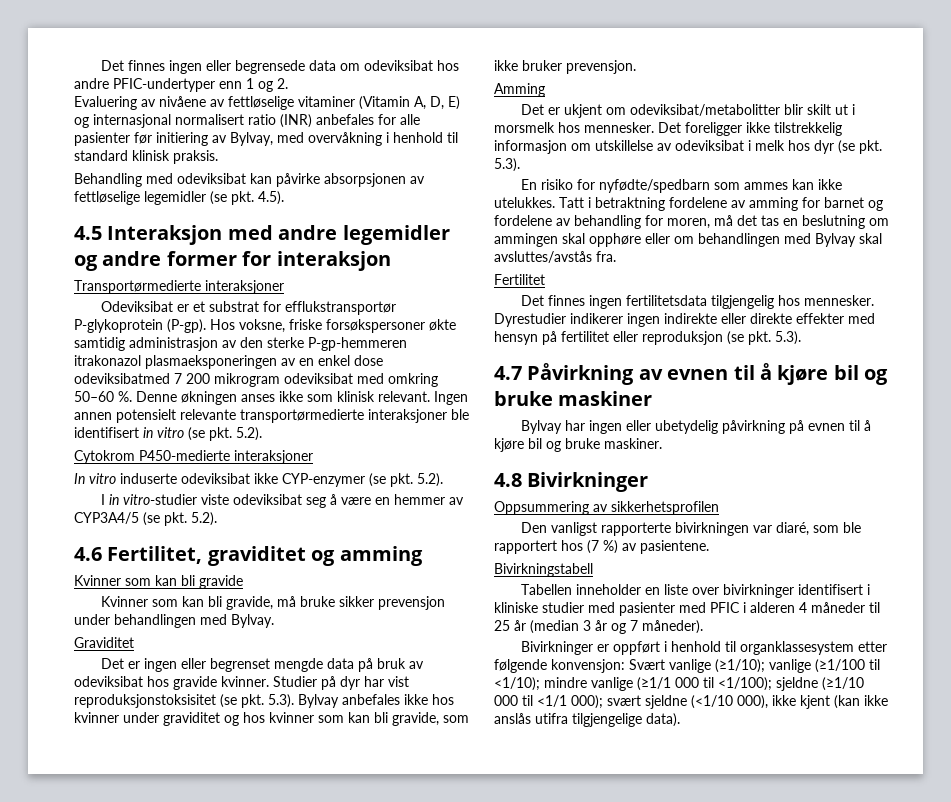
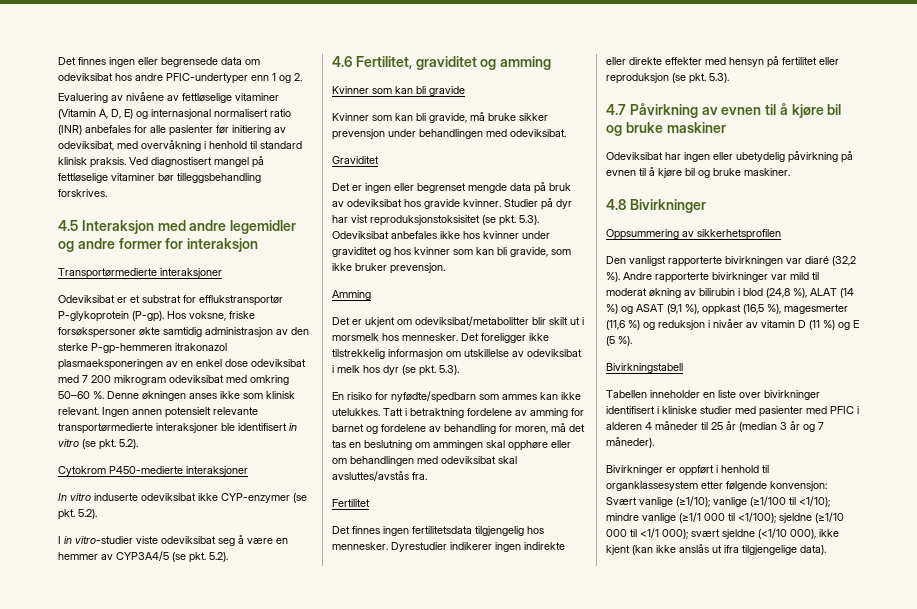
- Evaluering av nivåene av fettløselige vitaminer (Vitamin A, D, E) og internasjonal normalisert ratio (INR) anbefales for alle pasienter før initiering av Bylvay, med overvåkning i henhold til standard klinisk praksis.
- Behandling med odeviksibat kan påvirke absorpsjonen av fettløselige legemidler (se pkt. 4.5).
+ Evaluering av nivåene av fettløselige vitaminer (Vitamin A, D, E) og internasjonal normalisert ratio (INR) anbefales for alle pasienter før initiering av odeviksibat, med overvåkning i henhold til standard klinisk praksis. Ved diagnostisert mangel på fettløselige vitaminer bør tilleggsbehandling forskrives.
- Hos voksne, friske forsøkspersoner økte samtidig administrasjon av den sterke P-gp-hemmeren itrakonazol plasmaeksponeringen av en enkel dose odeviksibatmed 7 200 mikrogram odeviksibat med omkring 50–60 %.
+ Hos voksne, friske forsøkspersoner økte samtidig administrasjon av den sterke P-gp-hemmeren itrakonazol plasmaeksponeringen av en enkel dose odeviksibat med 7 200 mikrogram odeviksibat med omkring 50–60 %.
- Kvinner som kan bli gravide, må bruke sikker prevensjon under behandlingen med Bylvay.
+ Kvinner som kan bli gravide, må bruke sikker prevensjon under behandlingen med odeviksibat.
- Studier på dyr har vist reproduksjonstoksisitet (se pkt. 5.3). Bylvay anbefales ikke hos kvinner under graviditet og hos kvinner som kan bli gravide, som ikke bruker prevensjon.
+ Studier på dyr har vist reproduksjonstoksisitet (se pkt. 5.3). Odeviksibat anbefales ikke hos kvinner under graviditet og hos kvinner som kan bli gravide, som ikke bruker prevensjon.
- Tatt i betraktning fordelene av amming for barnet og fordelene av behandling for moren, må det tas en beslutning om ammingen skal opphøre eller om behandlingen med Bylvay skal avsluttes/avstås fra.
+ Tatt i betraktning fordelene av amming for barnet og fordelene av behandling for moren, må det tas en beslutning om ammingen skal opphøre eller om behandlingen med odeviksibat skal avsluttes/avstås fra.
- Bylvay har ingen eller ubetydelig påvirkning på evnen til å kjøre bil og bruke maskiner.
+ Odeviksibat har ingen eller ubetydelig påvirkning på evnen til å kjøre bil og bruke maskiner.
- Den vanligst rapporterte bivirkningen var diaré, som ble rapportert hos (7 %) av pasientene.
+ Den vanligst rapporterte bivirkningen var diaré (32,2 %). Andre rapporterte bivirkninger var mild til moderat økning av bilirubin i blod (24,8 %), ALAT (14 %) og ASAT (9,1 %), oppkast (16,5 %), magesmerter (11,6 %) og reduksjon i nivåer av vitamin D (11 %) og E (5 %).
- Bivirkninger er oppført i henhold til organklassesystem etter følgende konvensjon: Svært vanlige (≥1/10); vanlige (≥1/100 til <1/10); mindre vanlige (≥1/1 000 til <1/100); sjeldne (≥1/10 000 til <1/1 000); svært sjeldne (<1/10 000), ikke kjent (kan ikke anslås utifra tilgjengelige data).
+ Bivirkninger er oppført i henhold til organklassesystem etter følgende konvensjon: Svært vanlige (≥1/10); vanlige (≥1/100 til <1/10); mindre vanlige (≥1/1 000 til <1/100); sjeldne (≥1/10 000 til <1/1 000); svært sjeldne (<1/10 000), ikke kjent (kan ikke anslås ut ifra tilgjengelige data).

